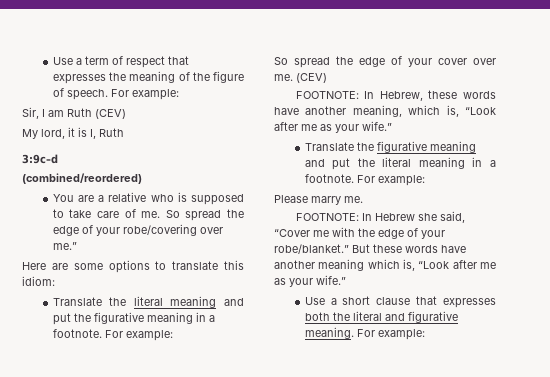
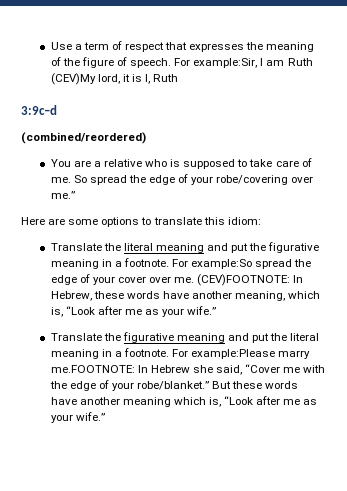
- Use a term of respect that expresses the meaning of the figure of speech. For example:
- Sir, I am Ruth (CEV)
- My lord, it is I, Ruth
+ Use a term of respect that expresses the meaning of the figure of speech. For example:Sir, I am Ruth (CEV)My lord, it is I, Ruth
- Translate the literal meaning and put the figurative meaning in a footnote. For example:
- So spread the edge of your cover over me. (CEV)
- FOOTNOTE: In Hebrew, these words have another meaning, which is, “Look after me as your wife.”
+ Translate the literal meaning and put the figurative meaning in a footnote. For example:So spread the edge of your cover over me. (CEV)FOOTNOTE: In Hebrew, these words have another meaning, which is, “Look after me as your wife.”
- Translate the figurative meaning and put the literal meaning in a footnote. For example:
- Please marry me.
- FOOTNOTE: In Hebrew she said, “Cover me with the edge of your robe/blanket.”
+ Translate the figurative meaning and put the literal meaning in a footnote. For example:Please marry me.FOOTNOTE: In Hebrew she said, “Cover me with the edge of your robe/blanket.”
- Use a short clause that expresses both the literal and figurative meaning. For example:

